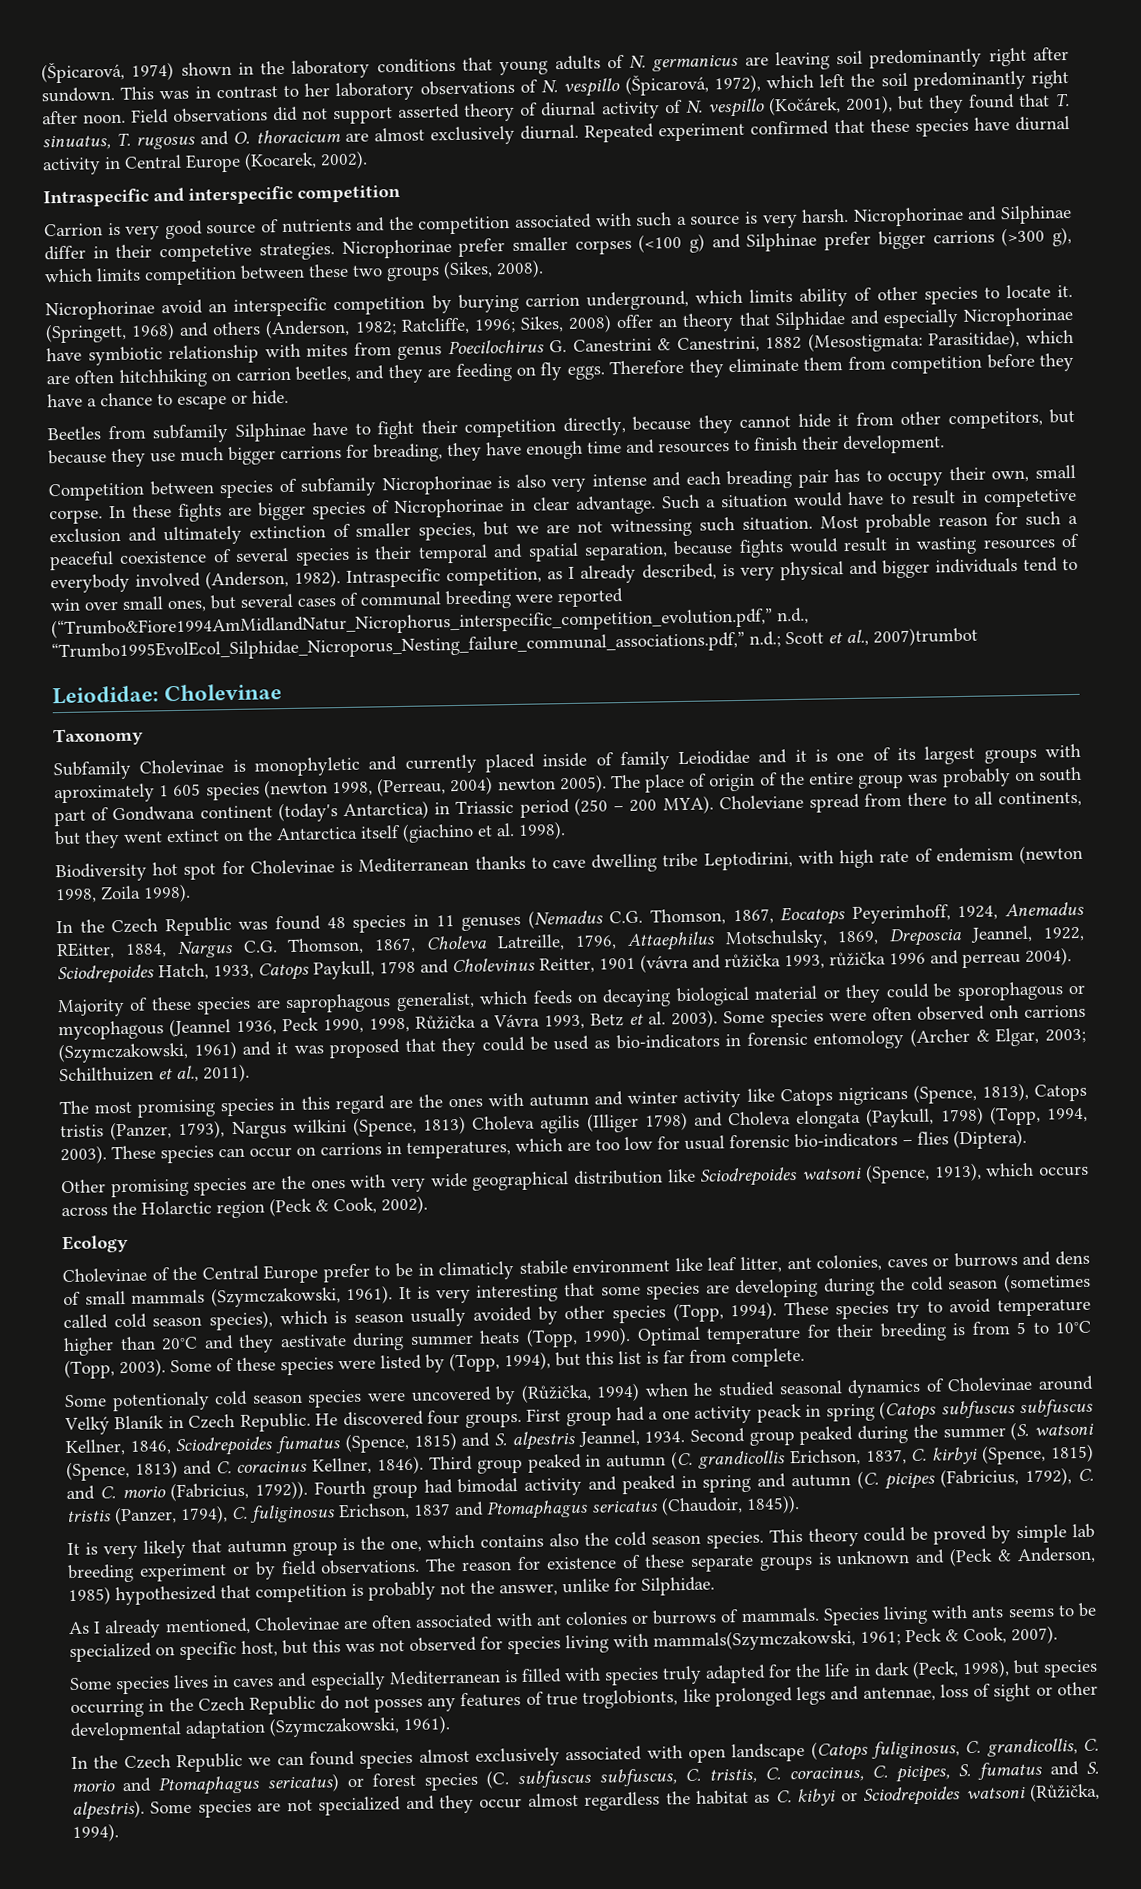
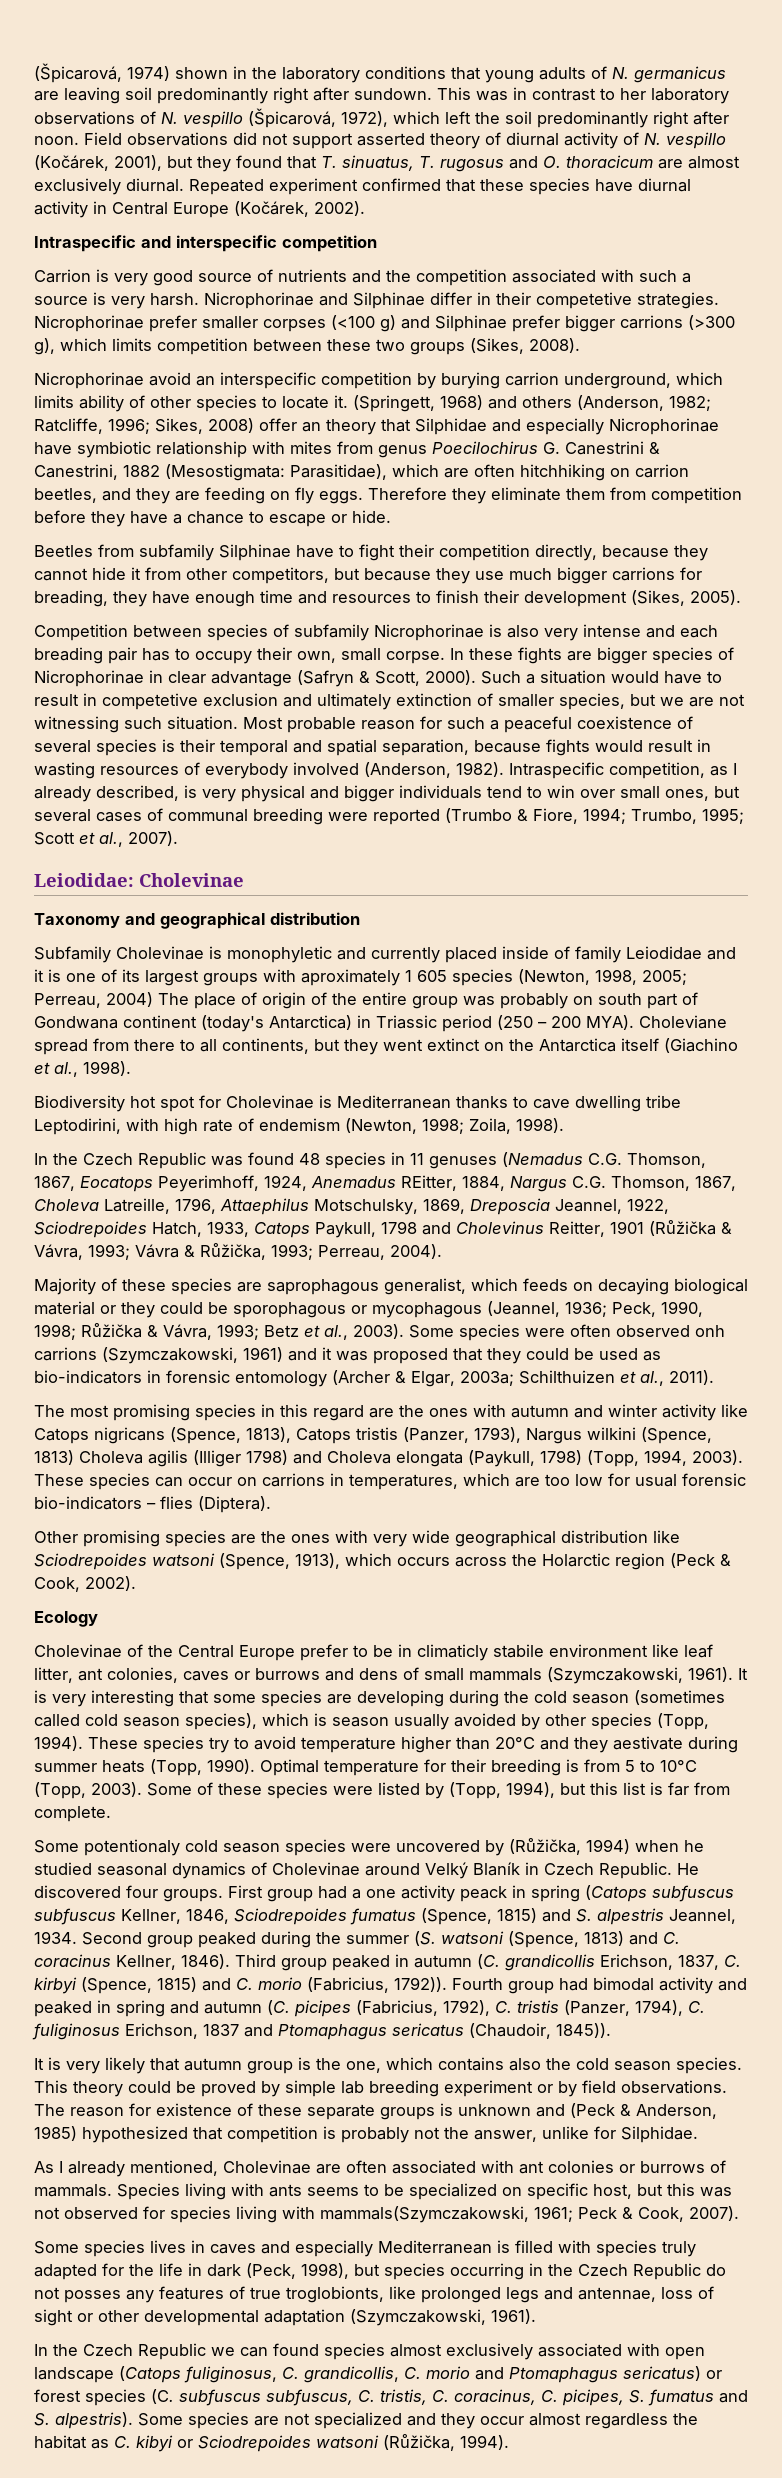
- Repeated experiment confirmed that these species have diurnal activity in Central Europe (Kocarek, 2002).
+ Repeated experiment confirmed that these species have diurnal activity in Central Europe (Kočárek, 2002).
- Beetles from subfamily Silphinae have to fight their competition directly, because they cannot hide it from other competitors, but because they use much bigger carrions for breading, they have enough time and resources to finish their development.
+ Beetles from subfamily Silphinae have to fight their competition directly, because they cannot hide it from other competitors, but because they use much bigger carrions for breading, they have enough time and resources to finish their development (Sikes, 2005).
- In these fights are bigger species of Nicrophorinae in clear advantage.
+ In these fights are bigger species of Nicrophorinae in clear advantage (Safryn & Scott, 2000).
- Intraspecific competition, as I already described, is very physical and bigger individuals tend to win over small ones, but several cases of communal breeding were reported (“Trumbo&Fiore1994AmMidlandNatur_Nicrophorus_interspecific_competition_evolution.pdf,” n.d., “Trumbo1995EvolEcol_Silphidae_Nicroporus_Nesting_failure_communal_associations.pdf,” n.d.; Scott et al., 2007)trumbot
+ Intraspecific competition, as I already described, is very physical and bigger individuals tend to win over small ones, but several cases of communal breeding were reported (Trumbo & Fiore, 1994; Trumbo, 1995; Scott et al., 2007).
- Taxonomy
+ Taxonomy and geographical distribution
- Subfamily Cholevinae is monophyletic and currently placed inside of family Leiodidae and it is one of its largest groups with aproximately 1 605 species (newton 1998, (Perreau, 2004) newton 2005). The place of origin of the entire group was probably on south part of Gondwana continent (today's Antarctica) in Triassic period (250 – 200 MYA).
+ Subfamily Cholevinae is monophyletic and currently placed inside of family Leiodidae and it is one of its largest groups with aproximately 1 605 species (Newton, 1998, 2005; Perreau, 2004) The place of origin of the entire group was probably on south part of Gondwana continent (today's Antarctica) in Triassic period (250 – 200 MYA).
- Choleviane spread from there to all continents, but they went extinct on the Antarctica itself (giachino et al. 1998).
+ Choleviane spread from there to all continents, but they went extinct on the Antarctica itself (Giachino et al., 1998).
- Biodiversity hot spot for Cholevinae is Mediterranean thanks to cave dwelling tribe Leptodirini, with high rate of endemism (newton 1998, Zoila 1998).
+ Biodiversity hot spot for Cholevinae is Mediterranean thanks to cave dwelling tribe Leptodirini, with high rate of endemism (Newton, 1998; Zoila, 1998).
- In the Czech Republic was found 48 species in 11 genuses (Nemadus C.G. Thomson, 1867, Eocatops Peyerimhoff, 1924, Anemadus REitter, 1884, Nargus C.G. Thomson, 1867, Choleva Latreille, 1796, Attaephilus Motschulsky, 1869, Dreposcia Jeannel, 1922, Sciodrepoides Hatch, 1933, Catops Paykull, 1798 and Cholevinus Reitter, 1901 (vávra and růžička 1993, růžička 1996 and perreau 2004).
+ In the Czech Republic was found 48 species in 11 genuses (Nemadus C.G. Thomson, 1867, Eocatops Peyerimhoff, 1924, Anemadus REitter, 1884, Nargus C.G. Thomson, 1867, Choleva Latreille, 1796, Attaephilus Motschulsky, 1869, Dreposcia Jeannel, 1922, Sciodrepoides Hatch, 1933, Catops Paykull, 1798 and Cholevinus Reitter, 1901 (Růžička & Vávra, 1993; Vávra & Růžička, 1993; Perreau, 2004).
- Majority of these species are saprophagous generalist, which feeds on decaying biological material or they could be sporophagous or mycophagous (Jeannel 1936, Peck 1990, 1998, Růžička a Vávra 1993, Betz et al. 2003).
+ Majority of these species are saprophagous generalist, which feeds on decaying biological material or they could be sporophagous or mycophagous (Jeannel, 1936; Peck, 1990, 1998; Růžička & Vávra, 1993; Betz et al., 2003).
- Some species were often observed onh carrions (Szymczakowski, 1961) and it was proposed that they could be used as bio-indicators in forensic entomology (Archer & Elgar, 2003; Schilthuizen et al., 2011).
+ Some species were often observed onh carrions (Szymczakowski, 1961) and it was proposed that they could be used as bio-indicators in forensic entomology (Archer & Elgar, 2003a; Schilthuizen et al., 2011).

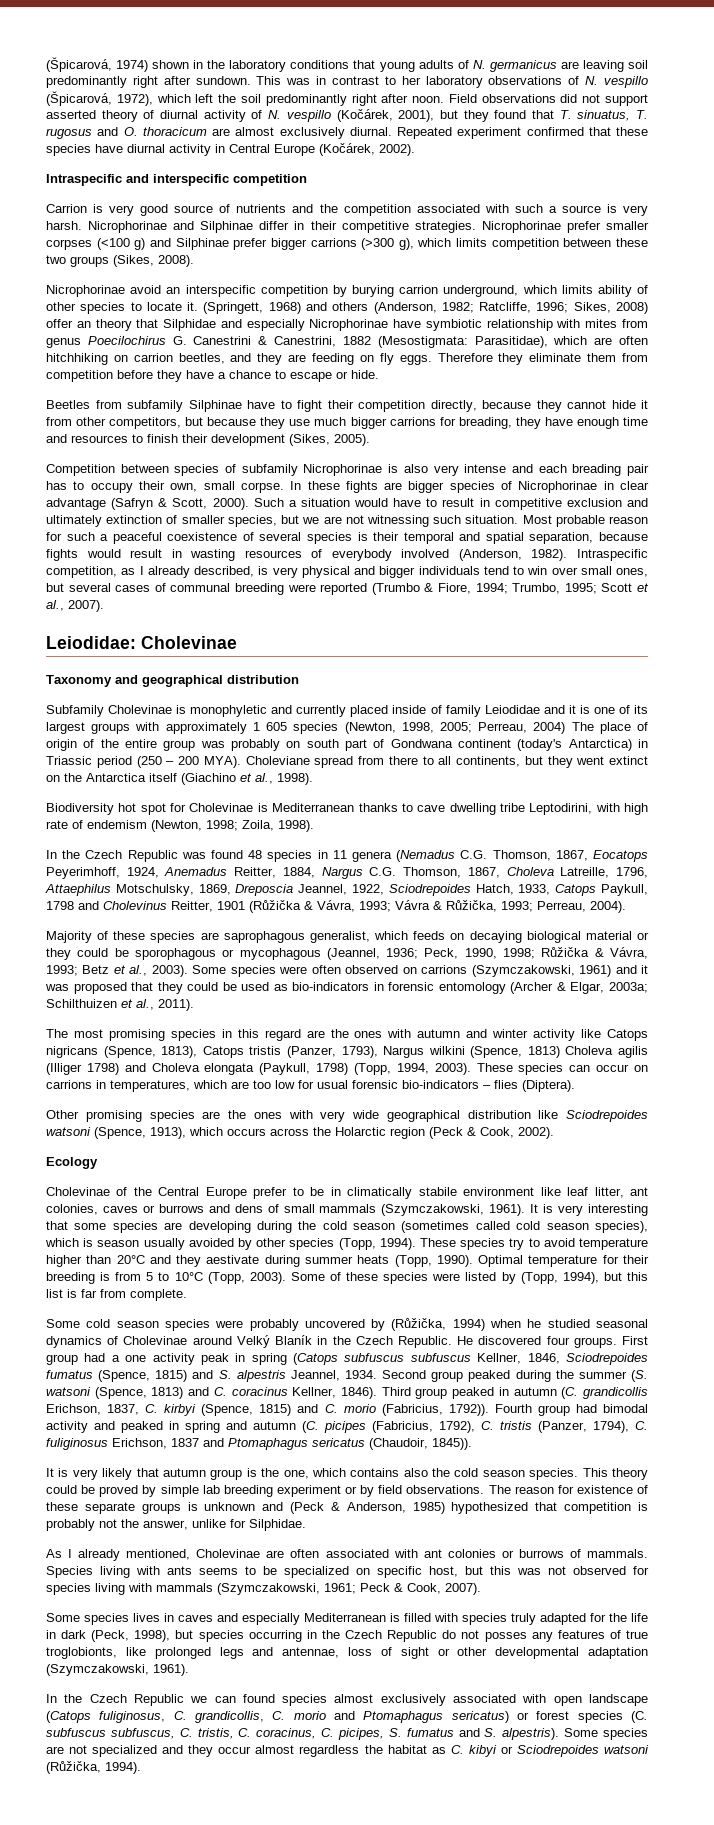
- Nicrophorinae and Silphinae differ in their competetive strategies.
+ Nicrophorinae and Silphinae differ in their competitive strategies.
- Such a situation would have to result in competetive exclusion and ultimately extinction of smaller species, but we are not witnessing such situation.
+ Such a situation would have to result in competitive exclusion and ultimately extinction of smaller species, but we are not witnessing such situation.
- Subfamily Cholevinae is monophyletic and currently placed inside of family Leiodidae and it is one of its largest groups with aproximately 1 605 species (Newton, 1998, 2005; Perreau, 2004) The place of origin of the entire group was probably on south part of Gondwana continent (today's Antarctica) in Triassic period (250 – 200 MYA).
+ Subfamily Cholevinae is monophyletic and currently placed inside of family Leiodidae and it is one of its largest groups with approximately 1 605 species (Newton, 1998, 2005; Perreau, 2004) The place of origin of the entire group was probably on south part of Gondwana continent (today's Antarctica) in Triassic period (250 – 200 MYA).
- In the Czech Republic was found 48 species in 11 genuses (Nemadus C.G. Thomson, 1867, Eocatops Peyerimhoff, 1924, Anemadus REitter, 1884, Nargus C.G. Thomson, 1867, Choleva Latreille, 1796, Attaephilus Motschulsky, 1869, Dreposcia Jeannel, 1922, Sciodrepoides Hatch, 1933, Catops Paykull, 1798 and Cholevinus Reitter, 1901 (Růžička & Vávra, 1993; Vávra & Růžička, 1993; Perreau, 2004).
+ In the Czech Republic was found 48 species in 11 genera (Nemadus C.G. Thomson, 1867, Eocatops Peyerimhoff, 1924, Anemadus Reitter, 1884, Nargus C.G. Thomson, 1867, Choleva Latreille, 1796, Attaephilus Motschulsky, 1869, Dreposcia Jeannel, 1922, Sciodrepoides Hatch, 1933, Catops Paykull, 1798 and Cholevinus Reitter, 1901 (Růžička & Vávra, 1993; Vávra & Růžička, 1993; Perreau, 2004).
- Some species were often observed onh carrions (Szymczakowski, 1961) and it was proposed that they could be used as bio-indicators in forensic entomology (Archer & Elgar, 2003a; Schilthuizen et al., 2011).
+ Some species were often observed on carrions (Szymczakowski, 1961) and it was proposed that they could be used as bio-indicators in forensic entomology (Archer & Elgar, 2003a; Schilthuizen et al., 2011).
- Cholevinae of the Central Europe prefer to be in climaticly stabile environment like leaf litter, ant colonies, caves or burrows and dens of small mammals (Szymczakowski, 1961).
+ Cholevinae of the Central Europe prefer to be in climatically stabile environment like leaf litter, ant colonies, caves or burrows and dens of small mammals (Szymczakowski, 1961).
- Some potentionaly cold season species were uncovered by (Růžička, 1994) when he studied seasonal dynamics of Cholevinae around Velký Blaník in Czech Republic.
+ Some cold season species were probably uncovered by (Růžička, 1994) when he studied seasonal dynamics of Cholevinae around Velký Blaník in the Czech Republic.
- First group had a one activity peack in spring (Catops subfuscus subfuscus Kellner, 1846, Sciodrepoides fumatus (Spence, 1815) and S. alpestris Jeannel, 1934.
+ First group had a one activity peak in spring (Catops subfuscus subfuscus Kellner, 1846, Sciodrepoides fumatus (Spence, 1815) and S. alpestris Jeannel, 1934.
- Species living with ants seems to be specialized on specific host, but this was not observed for species living with mammals(Szymczakowski, 1961; Peck & Cook, 2007).
+ Species living with ants seems to be specialized on specific host, but this was not observed for species living with mammals (Szymczakowski, 1961; Peck & Cook, 2007).

